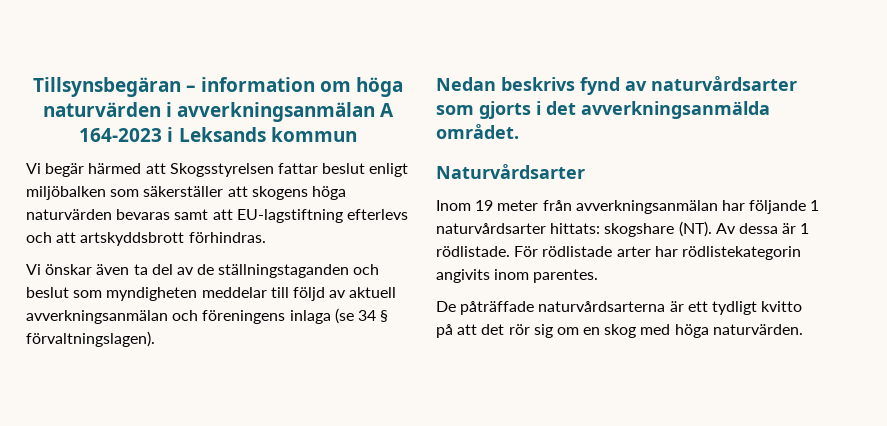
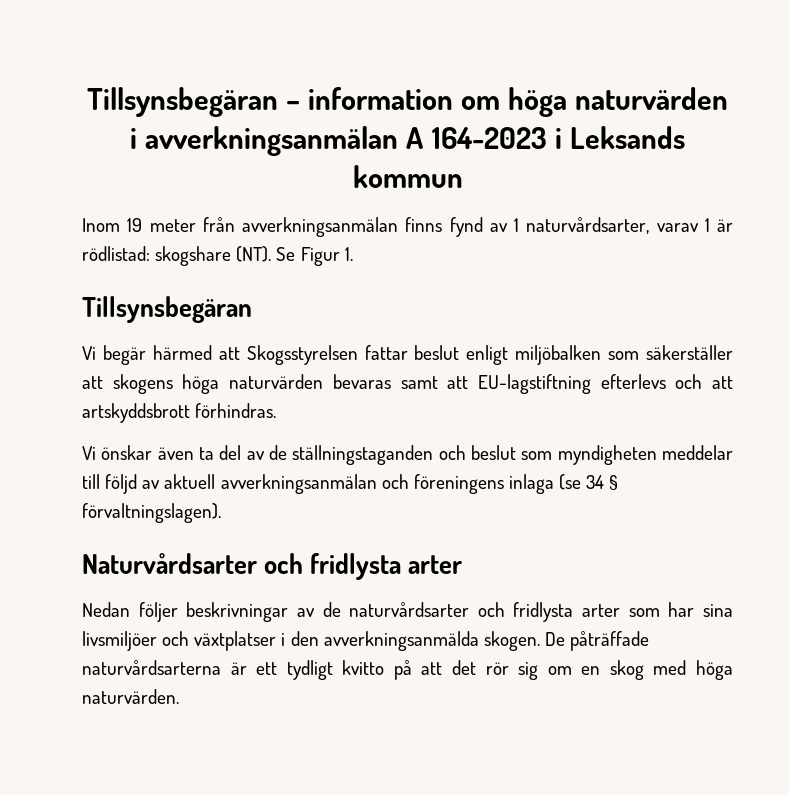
+ Inom 19 meter från avverkningsanmälan finns fynd av 1 naturvårdsarter, varav 1 är rödlistad: skogshare (NT). Se Figur 1.
+ Tillsynsbegäran
- Nedan beskrivs fynd av naturvårdsarter som gjorts i det avverkningsanmälda området.
- Naturvårdsarter
- Inom 19 meter från avverkningsanmälan har följande 1 naturvårdsarter hittats: skogshare (NT). Av dessa är 1 rödlistade. För rödlistade arter har rödlistekategorin angivits inom parentes.
- De påträffade naturvårdsarterna är ett tydligt kvitto på att det rör sig om en skog med höga naturvärden.
+ Naturvårdsarter och fridlysta arter
+ Nedan följer beskrivningar av de naturvårdsarter och fridlysta arter som har sina livsmiljöer och växtplatser i den avverkningsanmälda skogen. De påträffade naturvårdsarterna är ett tydligt kvitto på att det rör sig om en skog med höga naturvärden.

